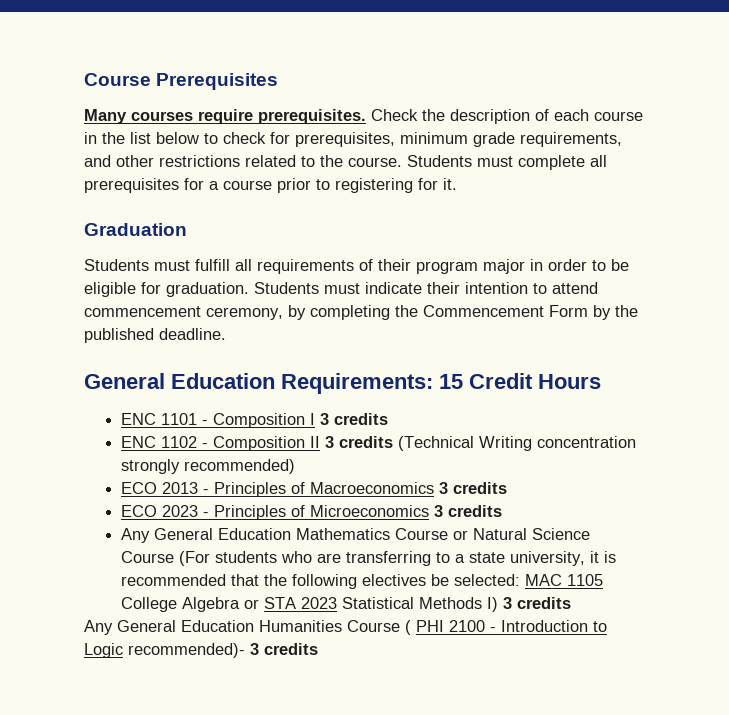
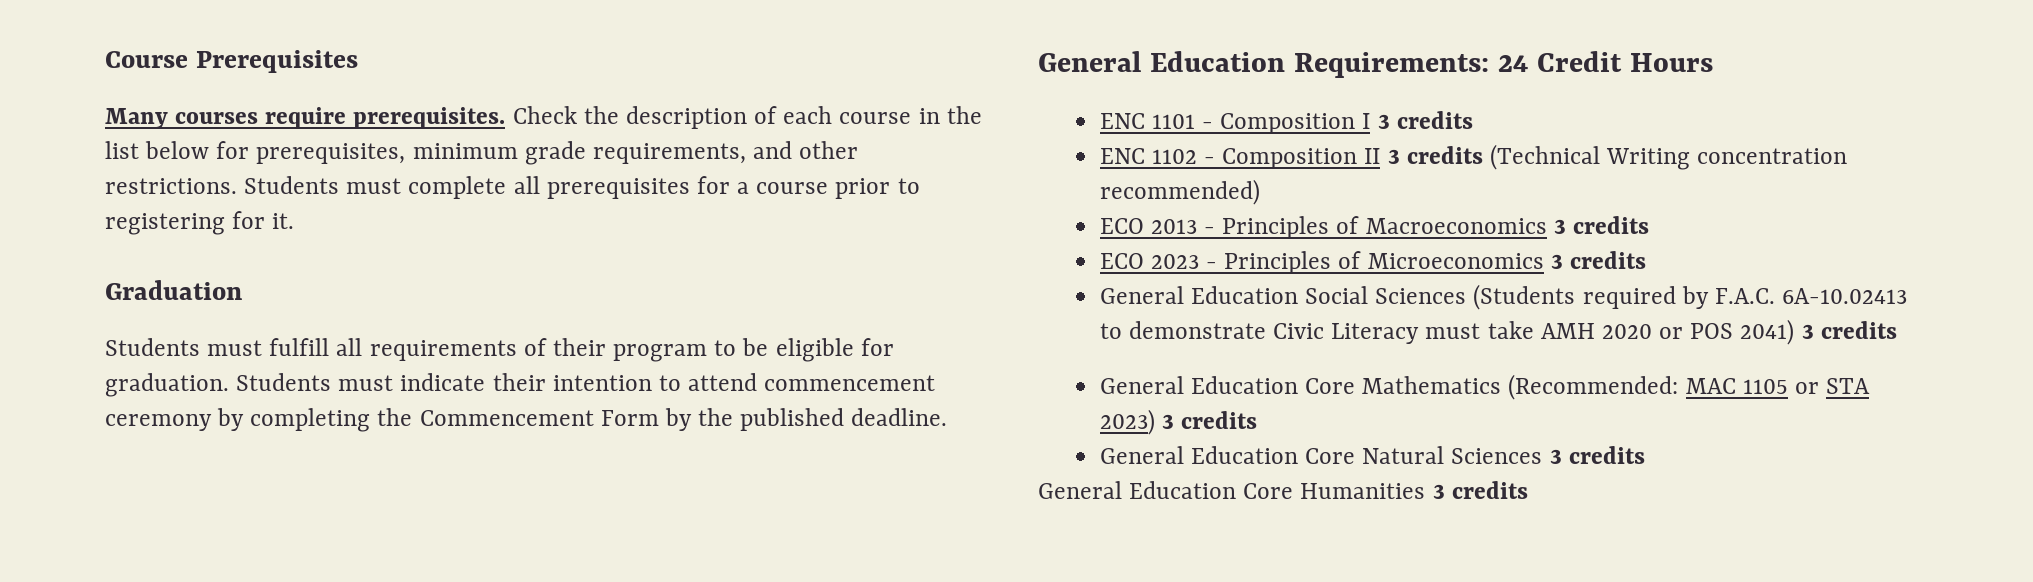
- Check the description of each course in the list below to check for prerequisites, minimum grade requirements, and other restrictions related to the course.
+ Check the description of each course in the list below for prerequisites, minimum grade requirements, and other restrictions.
- Students must fulfill all requirements of their program major in order to be eligible for graduation.
+ Students must fulfill all requirements of their program to be eligible for graduation.
- Students must indicate their intention to attend commencement ceremony, by completing the Commencement Form by the published deadline.
+ Students must indicate their intention to attend commencement ceremony by completing the Commencement Form by the published deadline.
- General Education Requirements: 15 Credit Hours
+ General Education Requirements: 24 Credit Hours
- ENC 1102 - Composition II 3 credits (Technical Writing concentration strongly recommended)
+ ENC 1102 - Composition II 3 credits (Technical Writing concentration recommended)
- Any General Education Mathematics Course or Natural Science Course (For students who are transferring to a state university, it is recommended that the following electives be selected: MAC 1105 College Algebra or STA 2023 Statistical Methods I) 3 credits
- Any General Education Humanities Course ( PHI 2100 - Introduction to Logic recommended)- 3 credits
+ General Education Social Sciences (Students required by F.A.C. 6A-10.02413 to demonstrate Civic Literacy must take AMH 2020 or POS 2041) 3 credits
+ General Education Core Mathematics (Recommended: MAC 1105 or STA 2023) 3 credits
+ General Education Core Natural Sciences 3 credits
+ General Education Core Humanities 3 credits

